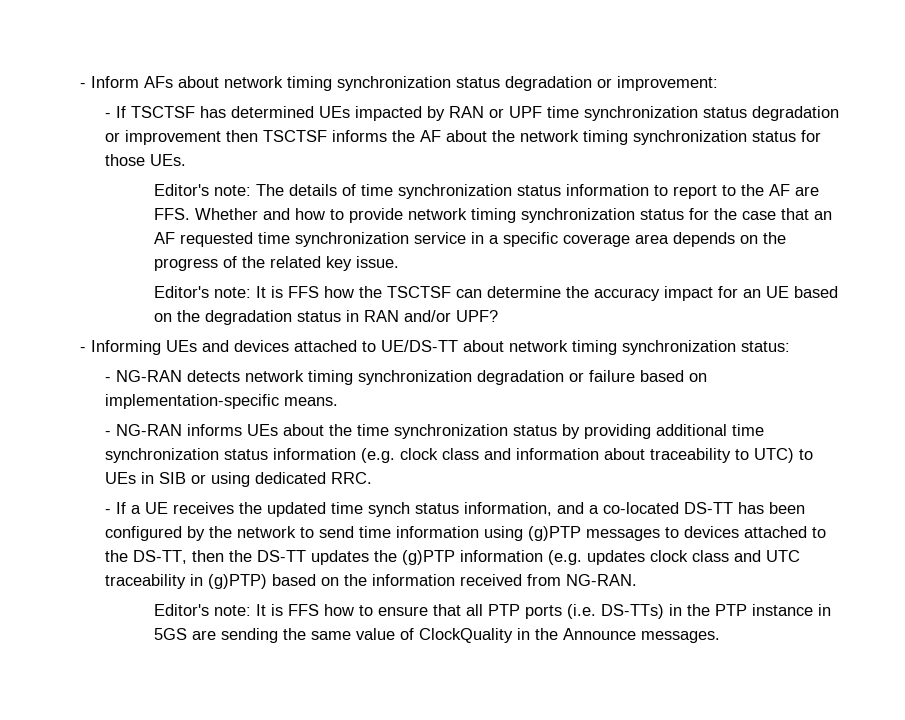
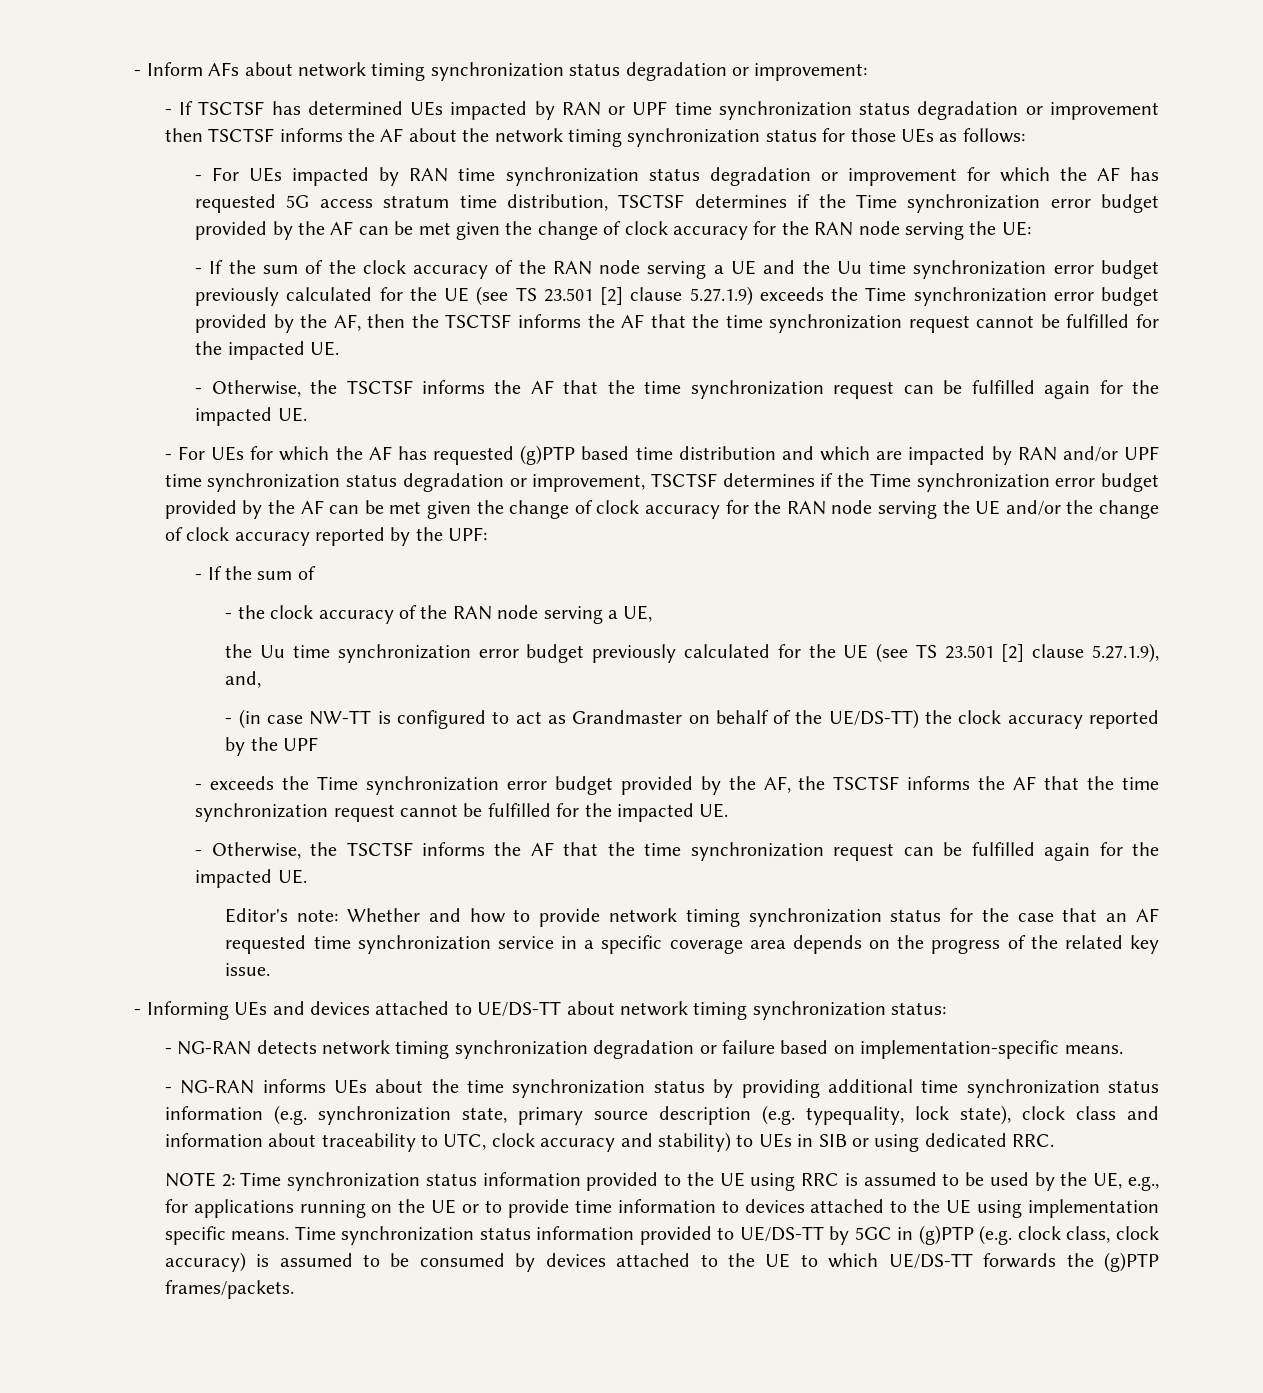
- - If TSCTSF has determined UEs impacted by RAN or UPF time synchronization status degradation or improvement then TSCTSF informs the AF about the network timing synchronization status for those UEs.
- Editor's note: The details of time synchronization status information to report to the AF are FFS. Whether and how to provide network timing synchronization status for the case that an AF requested time synchronization service in a specific coverage area depends on the progress of the related key issue.
+ - If TSCTSF has determined UEs impacted by RAN or UPF time synchronization status degradation or improvement then TSCTSF informs the AF about the network timing synchronization status for those UEs as follows:
+ - For UEs impacted by RAN time synchronization status degradation or improvement for which the AF has requested 5G access stratum time distribution, TSCTSF determines if the Time synchronization error budget provided by the AF can be met given the change of clock accuracy for the RAN node serving the UE:
+ - If the sum of the clock accuracy of the RAN node serving a UE and the Uu time synchronization error budget previously calculated for the UE (see TS 23.501 [2] clause 5.27.1.9) exceeds the Time synchronization error budget provided by the AF, then the TSCTSF informs the AF that the time synchronization request cannot be fulfilled for the impacted UE.
+ - Otherwise, the TSCTSF informs the AF that the time synchronization request can be fulfilled again for the impacted UE.
+ - For UEs for which the AF has requested (g)PTP based time distribution and which are impacted by RAN and/or UPF time synchronization status degradation or improvement, TSCTSF determines if the Time synchronization error budget provided by the AF can be met given the change of clock accuracy for the RAN node serving the UE and/or the change of clock accuracy reported by the UPF:
+ - If the sum of
+ - the clock accuracy of the RAN node serving a UE,
+ the Uu time synchronization error budget previously calculated for the UE (see TS 23.501 [2] clause 5.27.1.9), and,
+ - (in case NW-TT is configured to act as Grandmaster on behalf of the UE/DS-TT) the clock accuracy reported by the UPF
+ - exceeds the Time synchronization error budget provided by the AF, the TSCTSF informs the AF that the time synchronization request cannot be fulfilled for the impacted UE.
+ - Otherwise, the TSCTSF informs the AF that the time synchronization request can be fulfilled again for the impacted UE.
+ Editor's note: Whether and how to provide network timing synchronization status for the case that an AF requested time synchronization service in a specific coverage area depends on the progress of the related key issue.
- Editor's note: It is FFS how the TSCTSF can determine the accuracy impact for an UE based on the degradation status in RAN and/or UPF?
- - NG-RAN informs UEs about the time synchronization status by providing additional time synchronization status information (e.g. clock class and information about traceability to UTC) to UEs in SIB or using dedicated RRC.
+ - NG-RAN informs UEs about the time synchronization status by providing additional time synchronization status information (e.g. synchronization state, primary source description (e.g. typequality, lock state), clock class and information about traceability to UTC, clock accuracy and stability) to UEs in SIB or using dedicated RRC.
- - If a UE receives the updated time synch status information, and a co-located DS-TT has been configured by the network to send time information using (g)PTP messages to devices attached to the DS-TT, then the DS-TT updates the (g)PTP information (e.g. updates clock class and UTC traceability in (g)PTP) based on the information received from NG-RAN.
- Editor's note: It is FFS how to ensure that all PTP ports (i.e. DS-TTs) in the PTP instance in 5GS are sending the same value of ClockQuality in the Announce messages.
+ NOTE 2: Time synchronization status information provided to the UE using RRC is assumed to be used by the UE, e.g., for applications running on the UE or to provide time information to devices attached to the UE using implementation specific means. Time synchronization status information provided to UE/DS-TT by 5GC in (g)PTP (e.g. clock class, clock accuracy) is assumed to be consumed by devices attached to the UE to which UE/DS-TT forwards the (g)PTP frames/packets.

